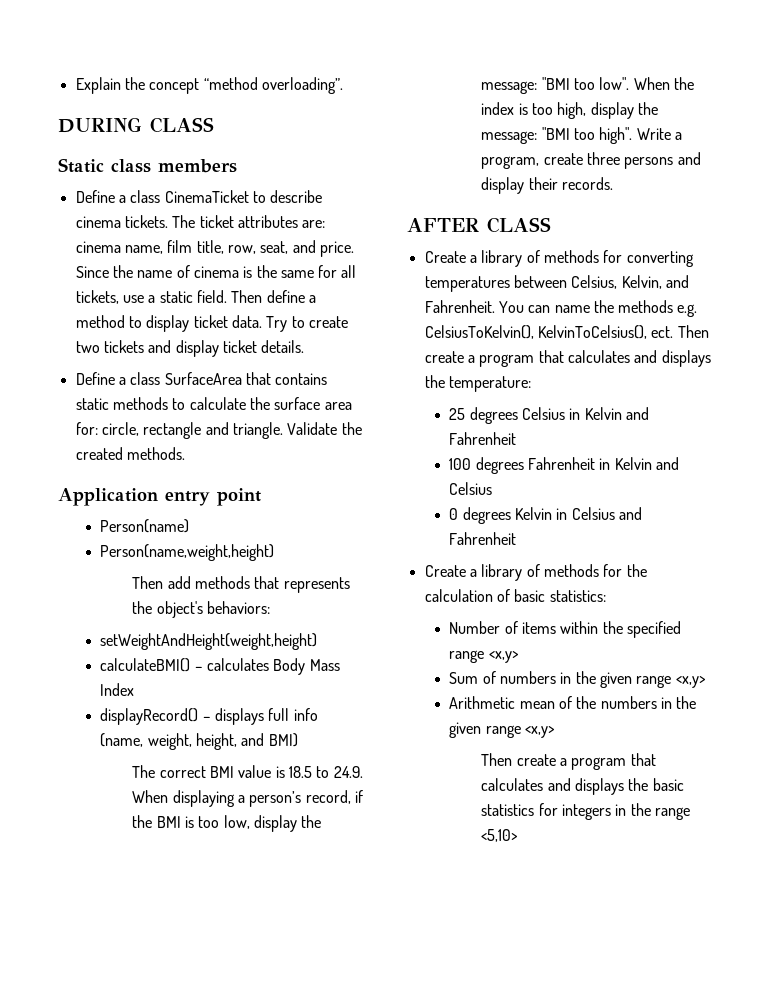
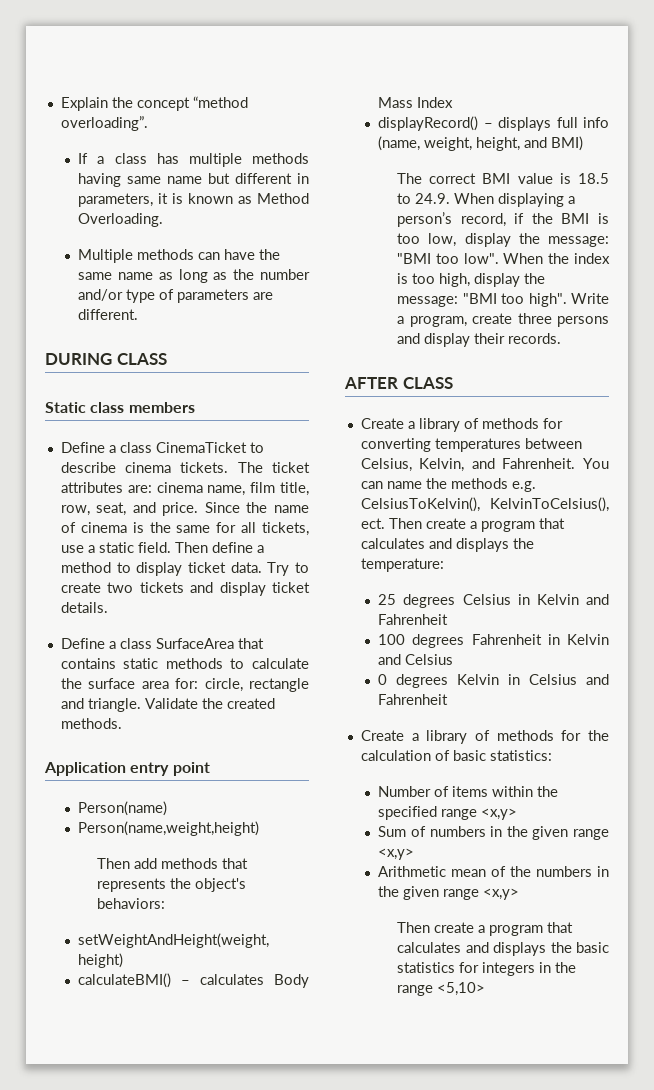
+ If a class has multiple methods having same name but different in parameters, it is known as Method Overloading.
+ Multiple methods can have the same name as long as the number and/or type of parameters are different.

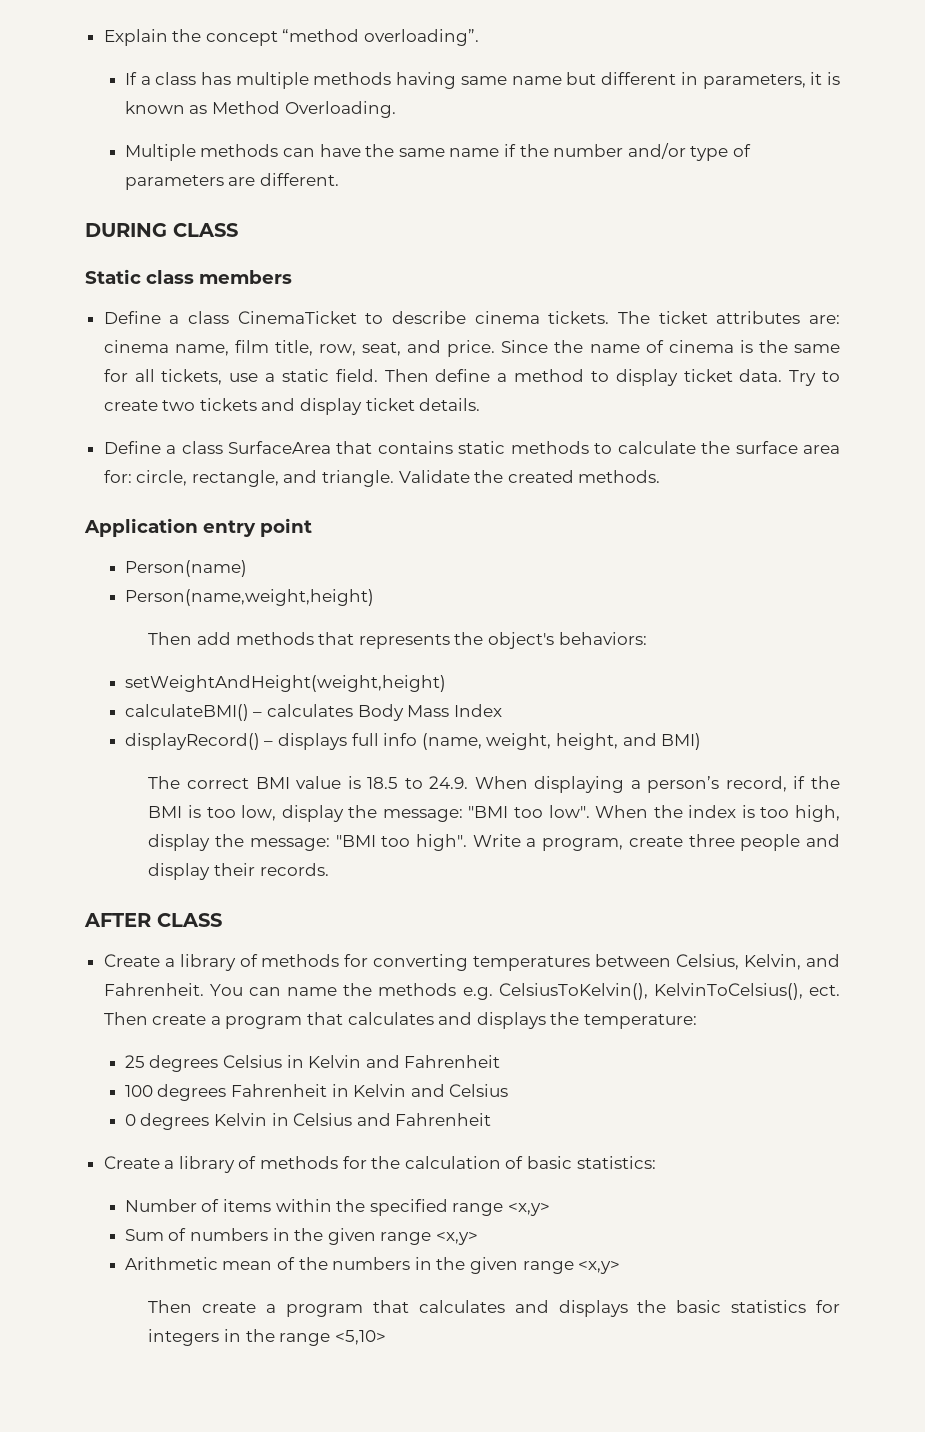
- Multiple methods can have the same name as long as the number and/or type of parameters are different.
+ Multiple methods can have the same name if the number and/or type of parameters are different.
- Define a class SurfaceArea that contains static methods to calculate the surface area for: circle, rectangle and triangle.
+ Define a class SurfaceArea that contains static methods to calculate the surface area for: circle, rectangle, and triangle.
- Write a program, create three persons and display their records.
+ Write a program, create three people and display their records.

